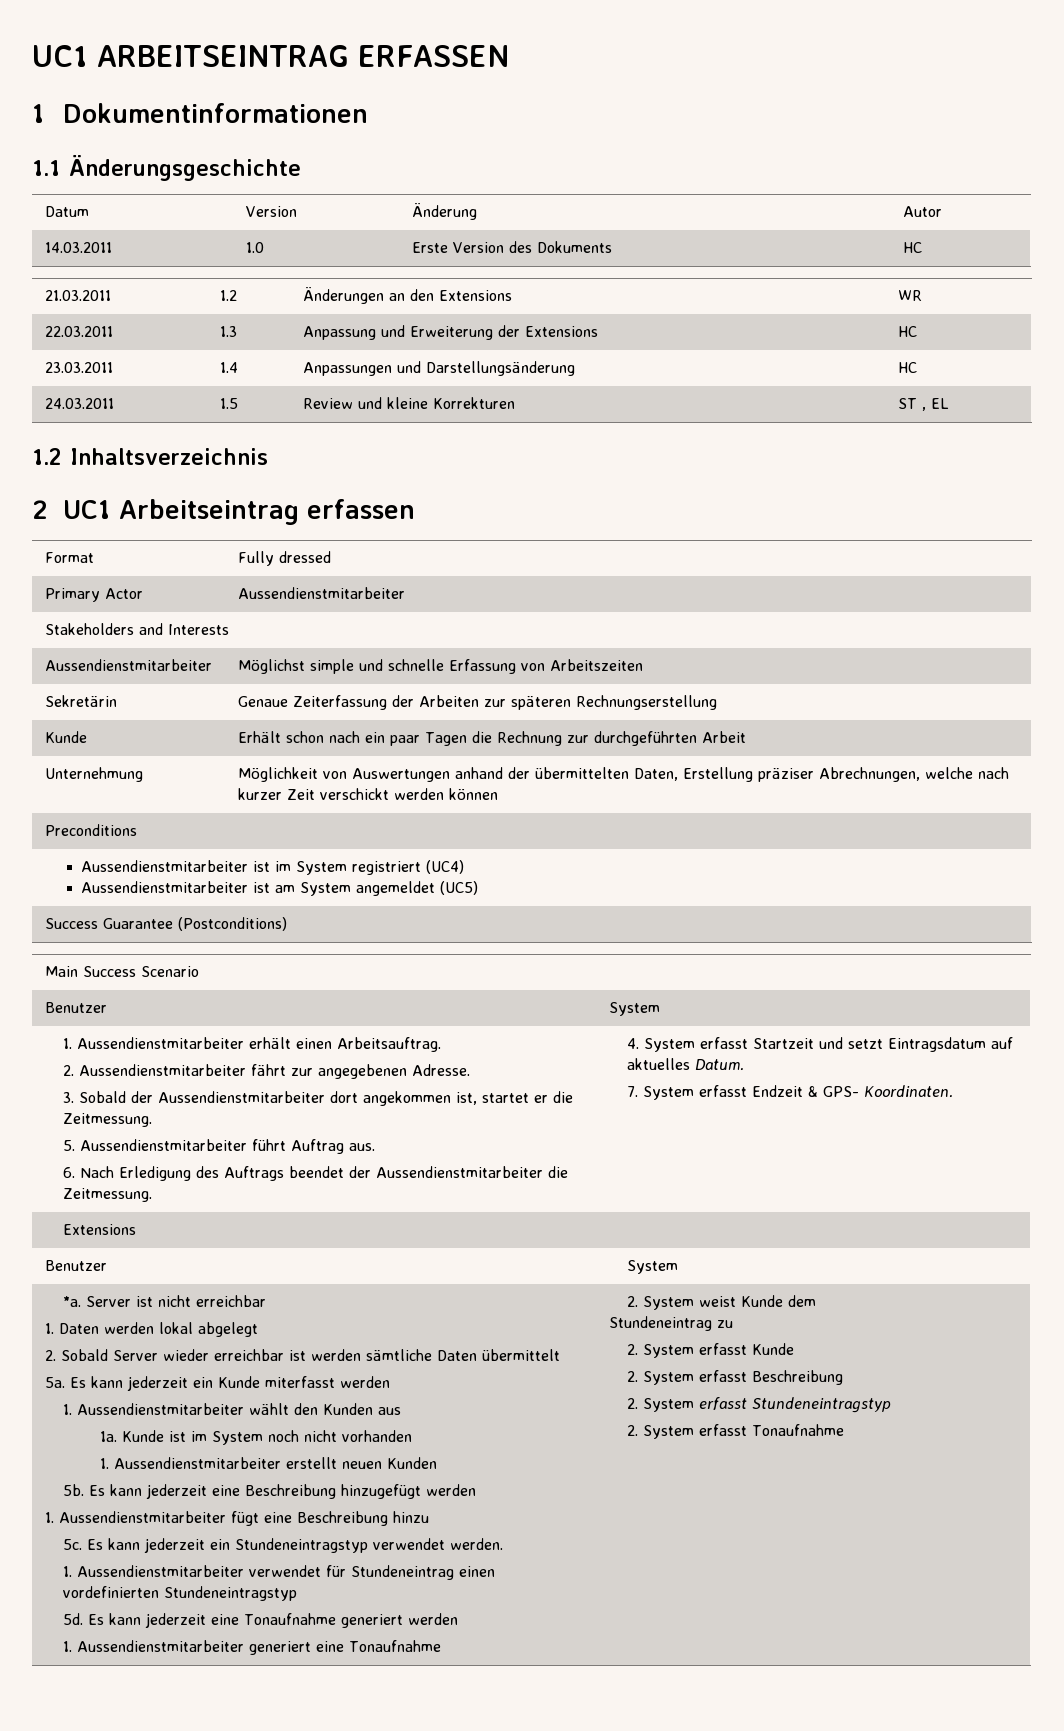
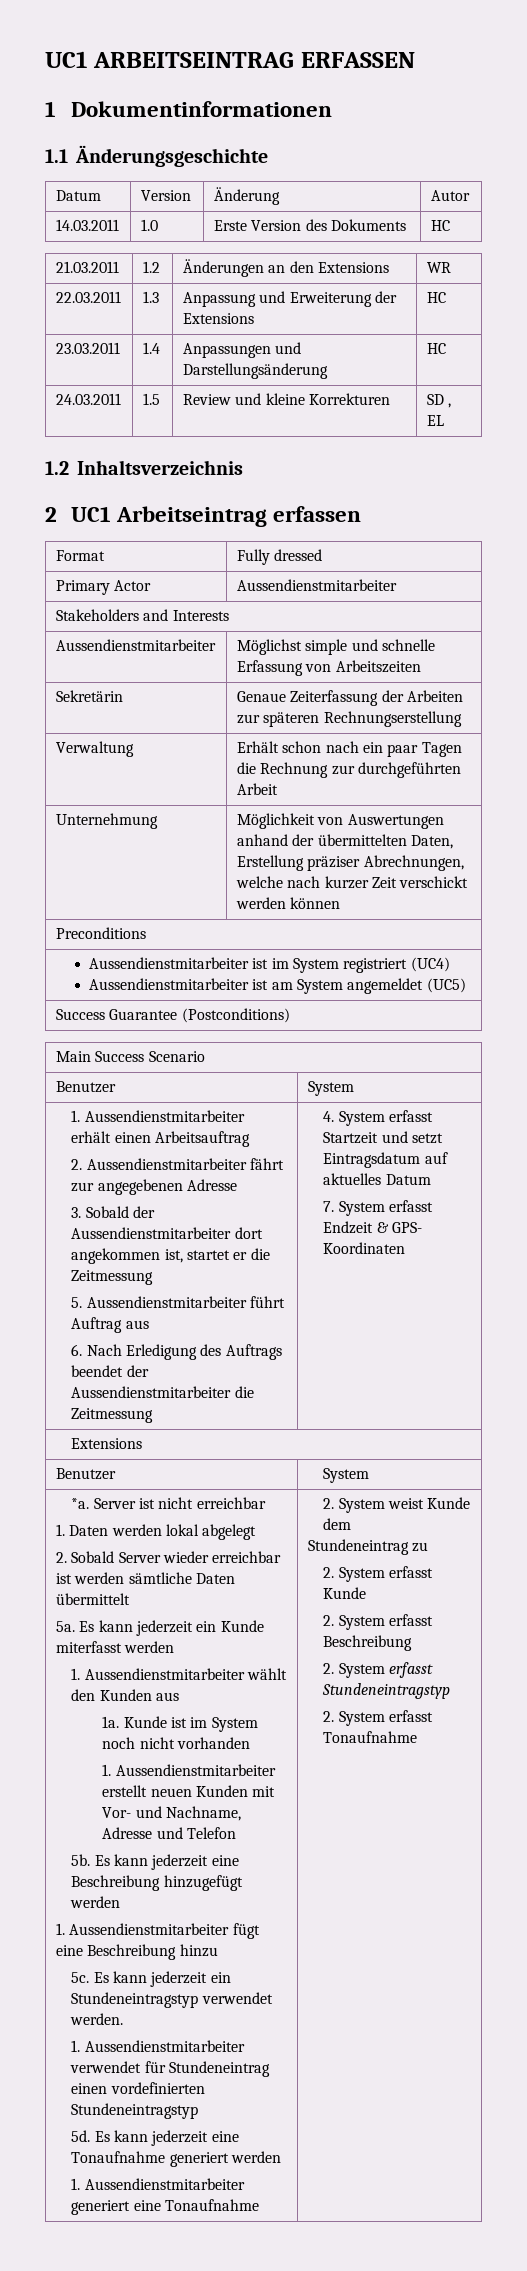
- 24.03.2011 | 1.5 | Review und kleine Korrekturen | ST , EL
+ 24.03.2011 | 1.5 | Review und kleine Korrekturen | SD , EL
- Kunde | Erhält schon nach ein paar Tagen die Rechnung zur durchgeführten Arbeit
+ Verwaltung | Erhält schon nach ein paar Tagen die Rechnung zur durchgeführten Arbeit
- 1. Aussendienstmitarbeiter erhält einen Arbeitsauftrag.
+ 1. Aussendienstmitarbeiter erhält einen Arbeitsauftrag
- 2. Aussendienstmitarbeiter fährt zur angegebenen Adresse.
+ 2. Aussendienstmitarbeiter fährt zur angegebenen Adresse
- 3. Sobald der Aussendienstmitarbeiter dort angekommen ist, startet er die Zeitmessung.
+ 3. Sobald der Aussendienstmitarbeiter dort angekommen ist, startet er die Zeitmessung
- 5. Aussendienstmitarbeiter führt Auftrag aus.
+ 5. Aussendienstmitarbeiter führt Auftrag aus
- 6. Nach Erledigung des Auftrags beendet der Aussendienstmitarbeiter die Zeitmessung.
+ 6. Nach Erledigung des Auftrags beendet der Aussendienstmitarbeiter die Zeitmessung
- 4. System erfasst Startzeit und setzt Eintragsdatum auf aktuelles Datum.
+ 4. System erfasst Startzeit und setzt Eintragsdatum auf aktuelles Datum
- 7. System erfasst Endzeit & GPS- Koordinaten.
+ 7. System erfasst Endzeit & GPS- Koordinaten
- 1. Aussendienstmitarbeiter erstellt neuen Kunden
+ 1. Aussendienstmitarbeiter erstellt neuen Kunden mit Vor- und Nachname, Adresse und Telefon

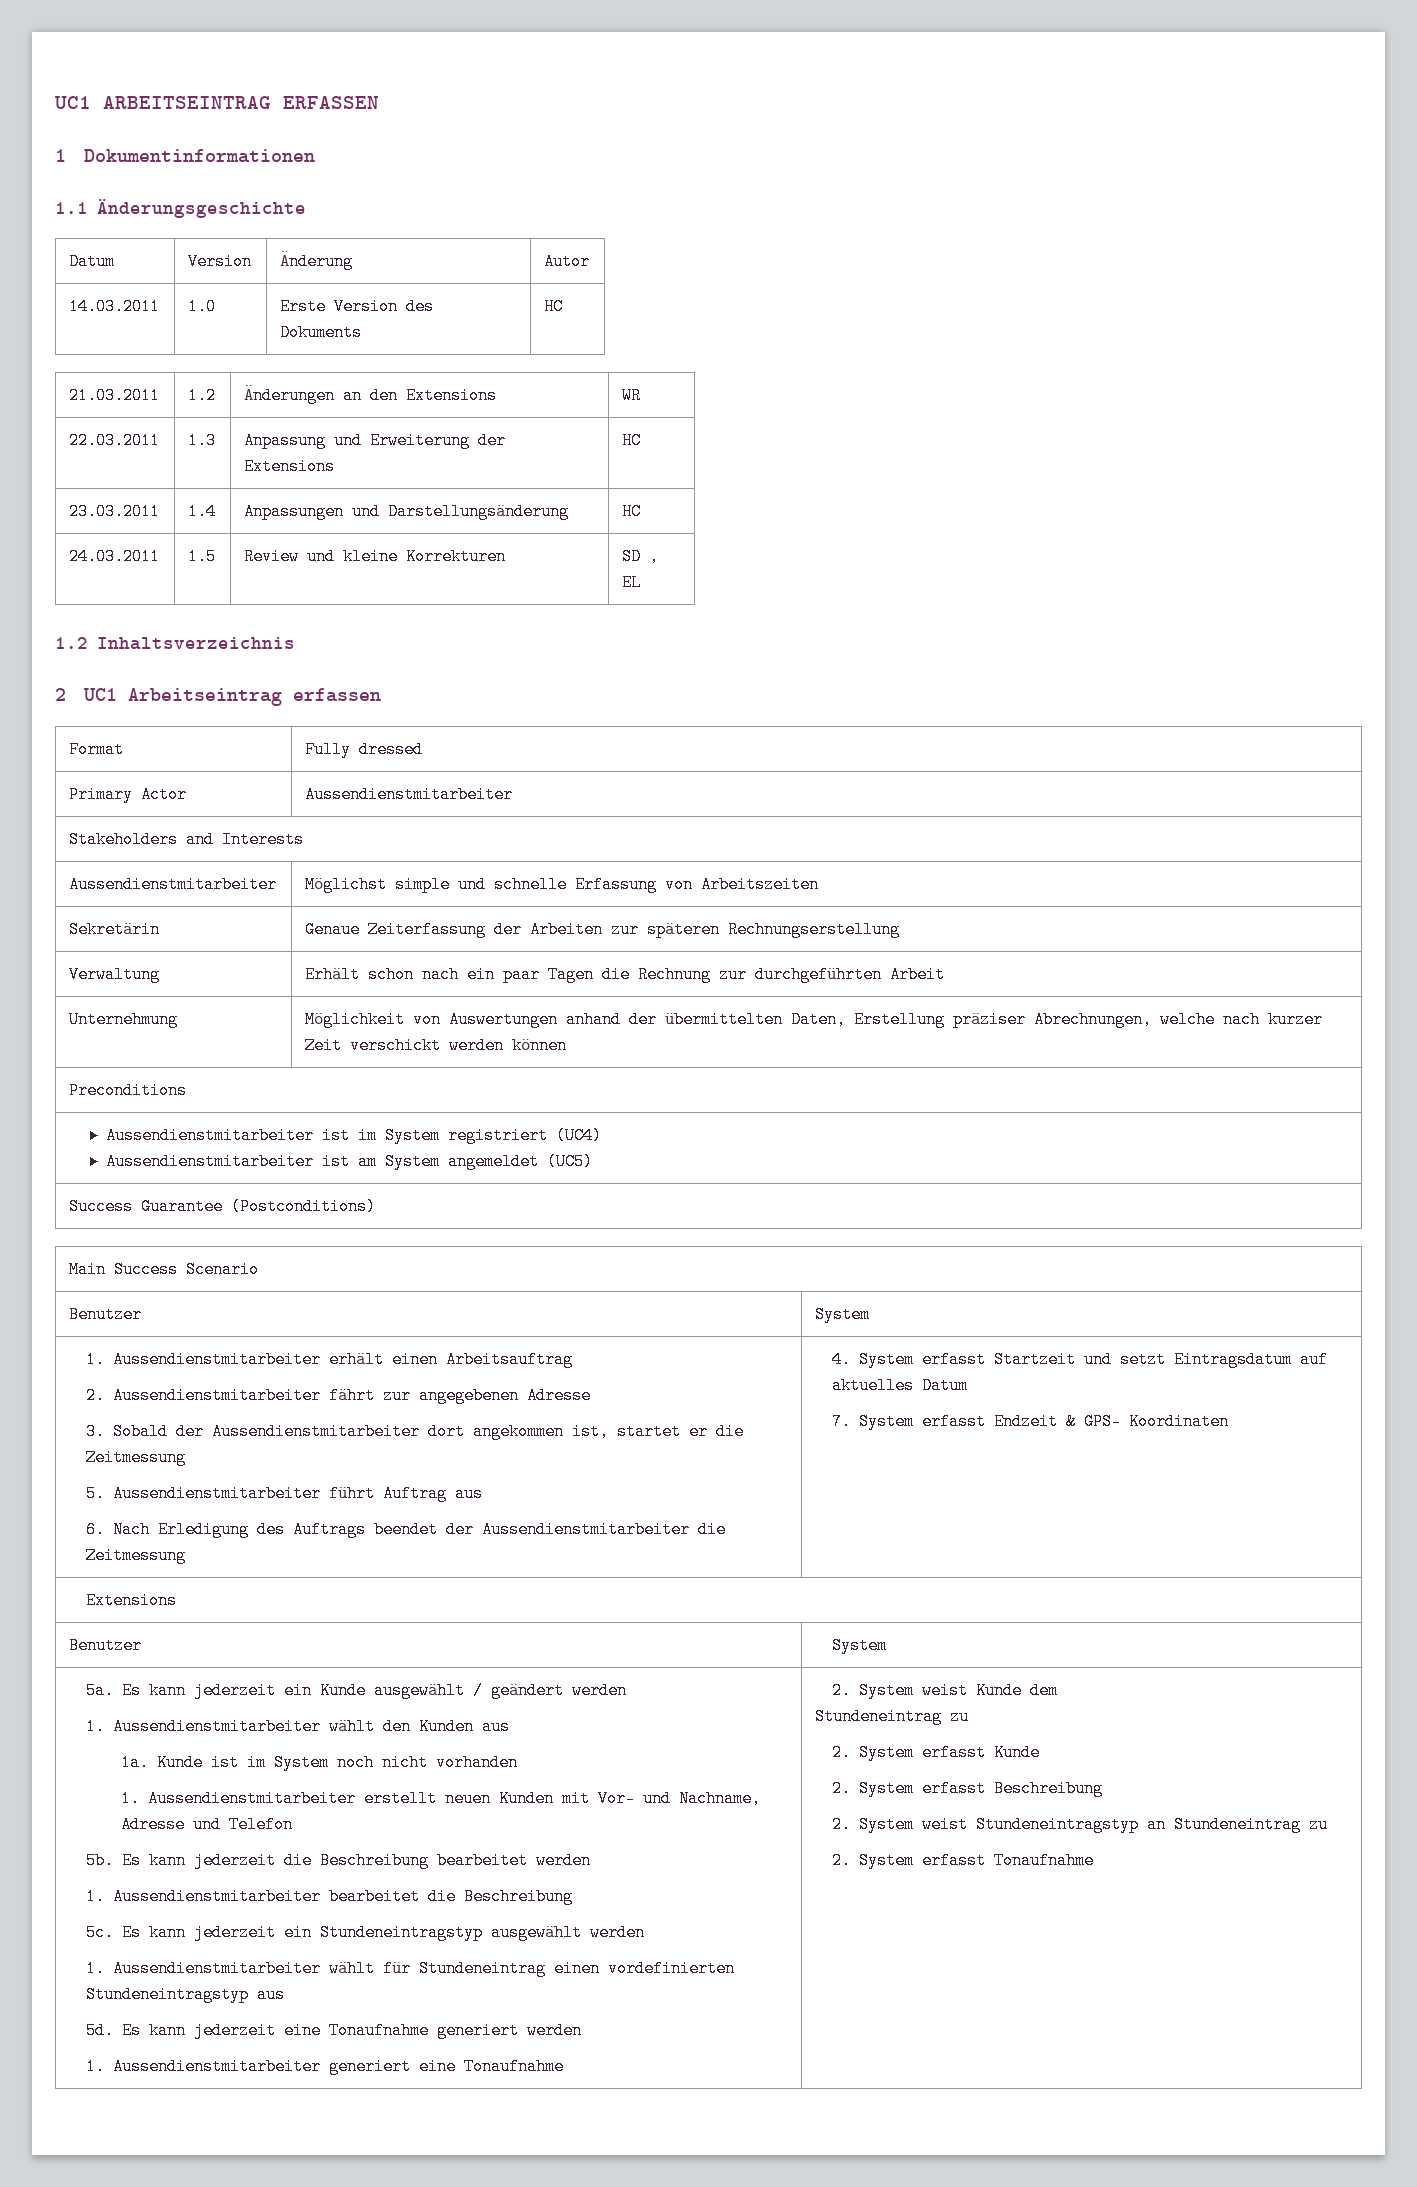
- *a. Server ist nicht erreichbar
- 1. Daten werden lokal abgelegt
- 2. Sobald Server wieder erreichbar ist werden sämtliche Daten übermittelt
- Es kann jederzeit ein Kunde miterfasst werden
+ Es kann jederzeit ein Kunde ausgewählt / geändert werden
- Es kann jederzeit eine Beschreibung hinzugefügt werden
- 1. Aussendienstmitarbeiter fügt eine Beschreibung hinzu
+ Es kann jederzeit die Beschreibung bearbeitet werden
+ 1. Aussendienstmitarbeiter bearbeitet die Beschreibung
- Es kann jederzeit ein Stundeneintragstyp verwendet werden.
- 1. Aussendienstmitarbeiter verwendet für Stundeneintrag einen vordefinierten Stundeneintragstyp
+ Es kann jederzeit ein Stundeneintragstyp ausgewählt werden
+ 1. Aussendienstmitarbeiter wählt für Stundeneintrag einen vordefinierten Stundeneintragstyp aus
- 2. System erfasst Stundeneintragstyp
+ 2. System weist Stundeneintragstyp an Stundeneintrag zu

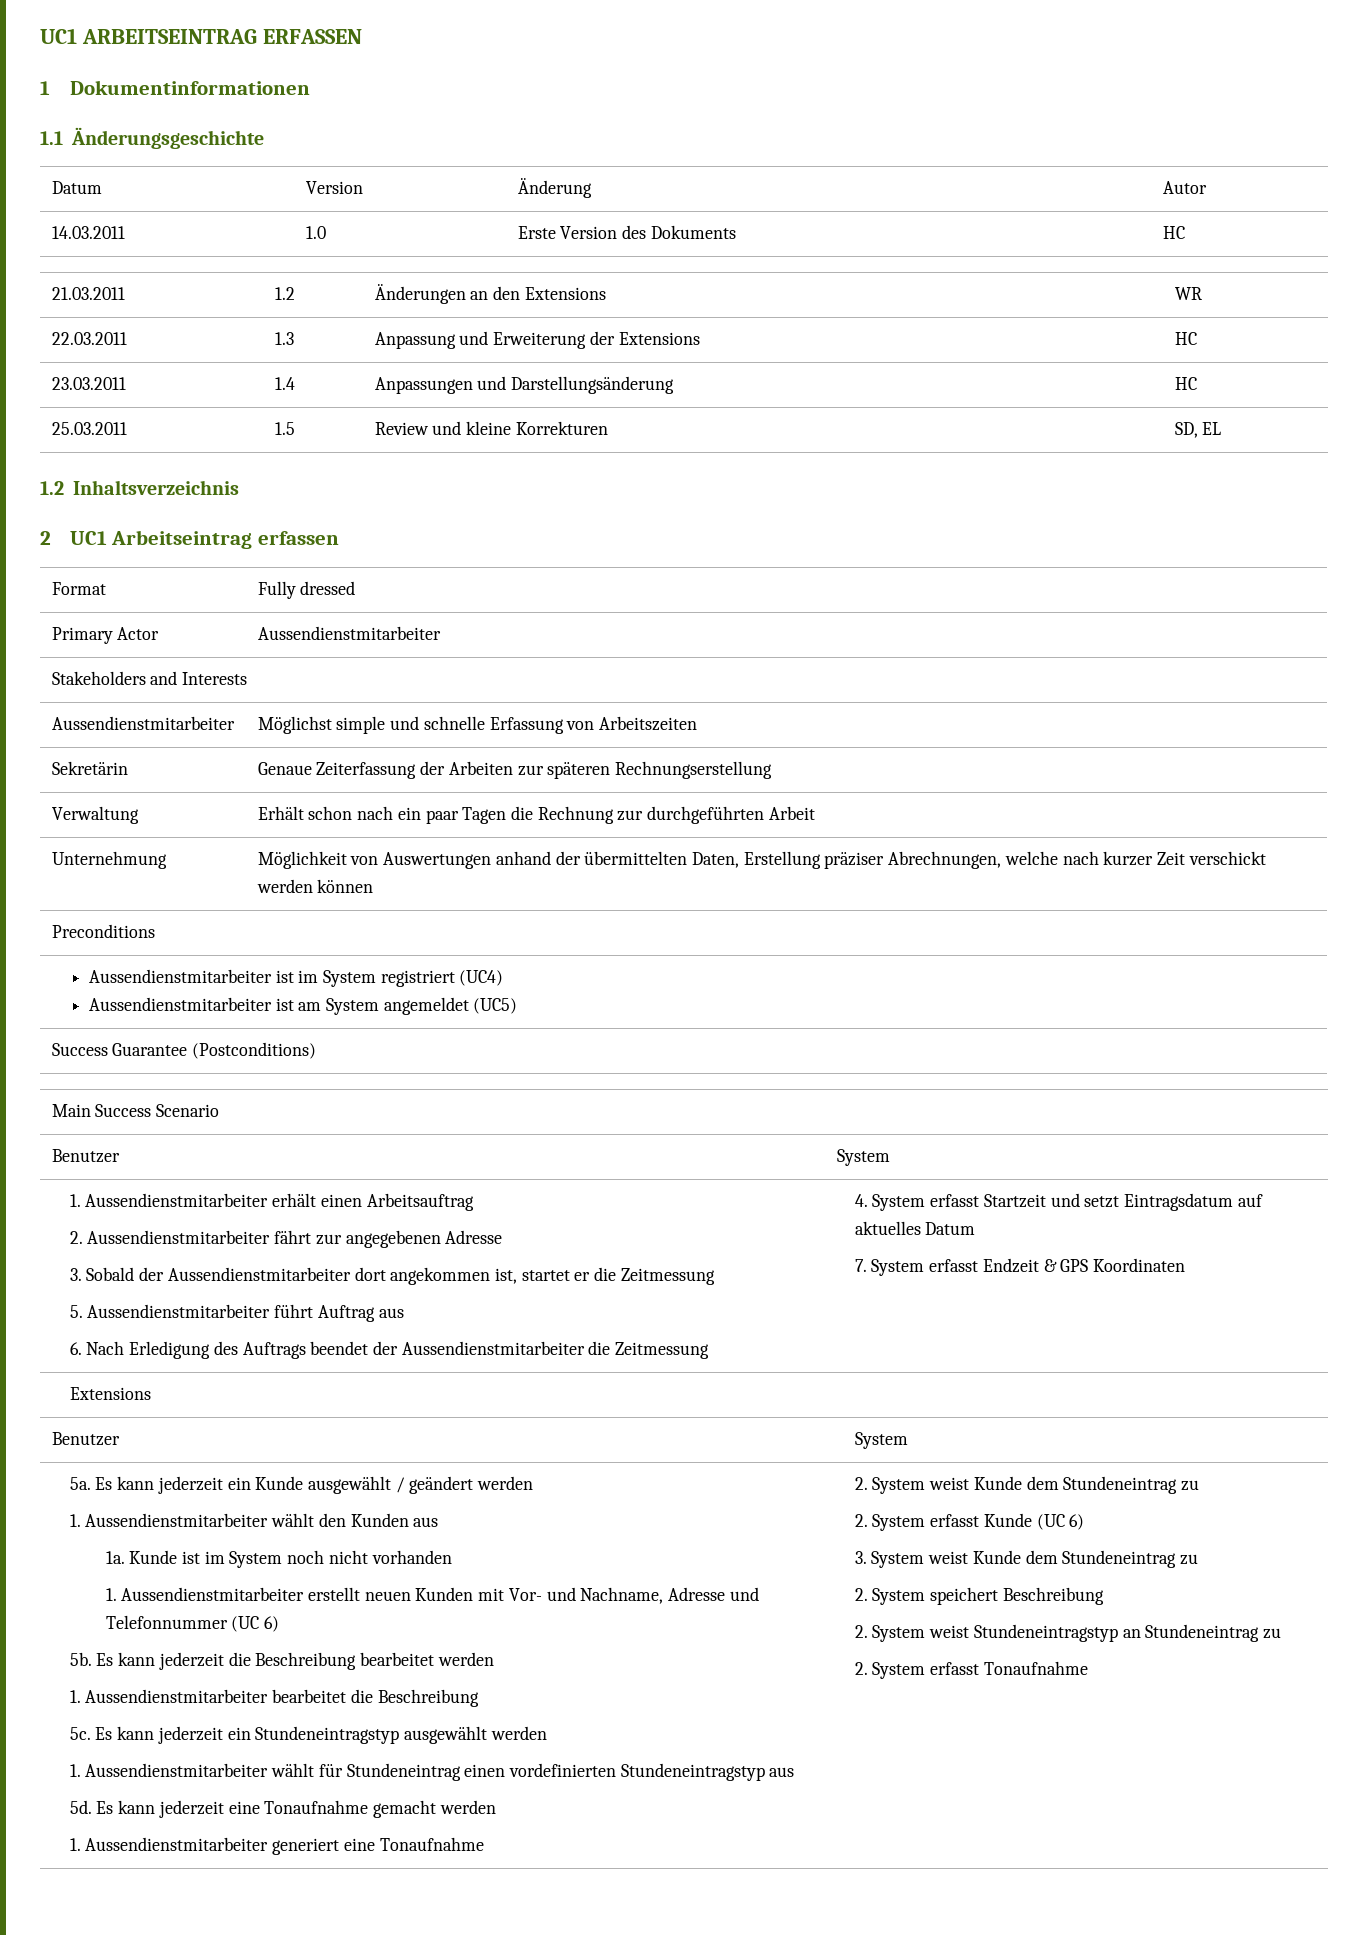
- 24.03.2011 | 1.5 | Review und kleine Korrekturen | SD , EL
+ 25.03.2011 | 1.5 | Review und kleine Korrekturen | SD, EL
- 7. System erfasst Endzeit & GPS- Koordinaten
+ 7. System erfasst Endzeit & GPS Koordinaten
- 1. Aussendienstmitarbeiter erstellt neuen Kunden mit Vor- und Nachname, Adresse und Telefon
+ 1. Aussendienstmitarbeiter erstellt neuen Kunden mit Vor- und Nachname, Adresse und Telefonnummer (UC 6)
- Es kann jederzeit eine Tonaufnahme generiert werden
+ Es kann jederzeit eine Tonaufnahme gemacht werden
- 2. System weist Kunde dem
- Stundeneintrag zu
+ 2. System weist Kunde dem Stundeneintrag zu
- 2. System erfasst Kunde
- 2. System erfasst Beschreibung
+ 2. System erfasst Kunde (UC 6)
+ 3. System weist Kunde dem Stundeneintrag zu
+ 2. System speichert Beschreibung

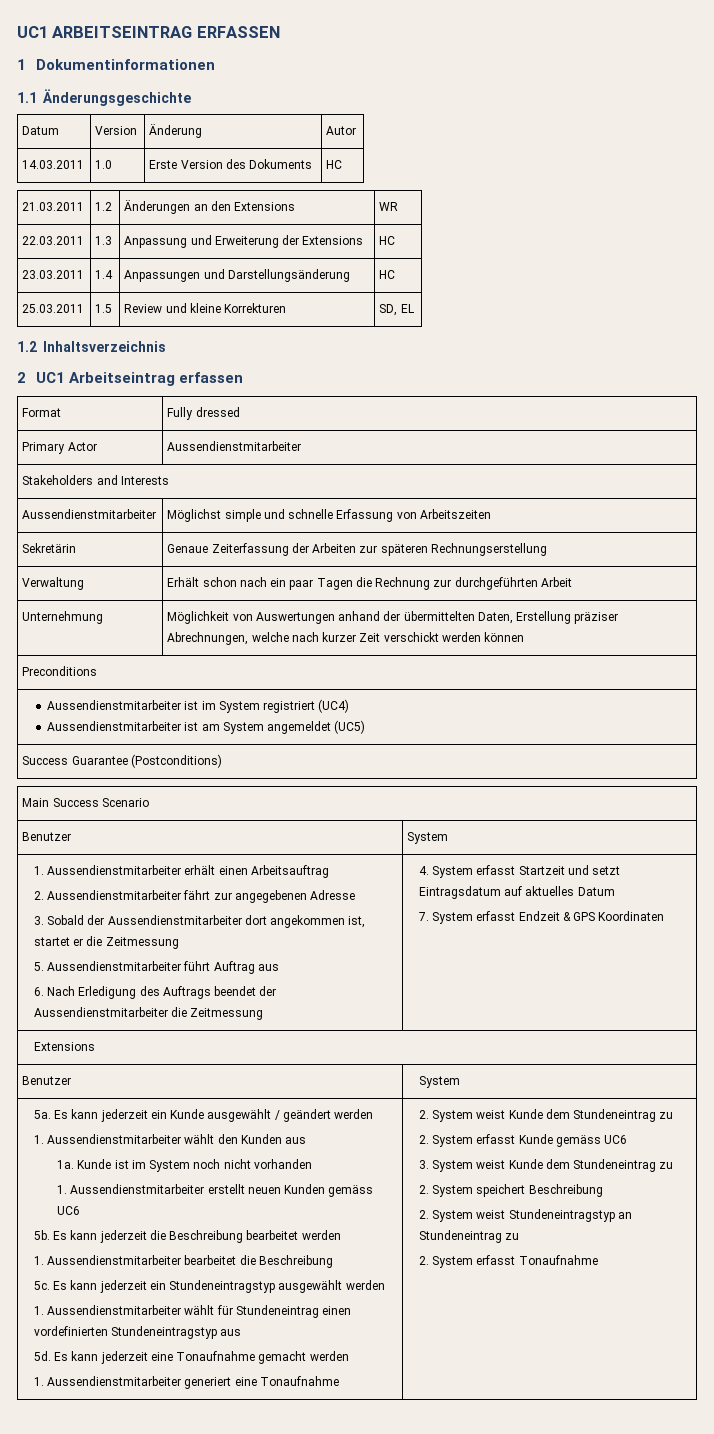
- 1. Aussendienstmitarbeiter erstellt neuen Kunden mit Vor- und Nachname, Adresse und Telefonnummer (UC 6)
+ 1. Aussendienstmitarbeiter erstellt neuen Kunden gemäss UC6
- 2. System erfasst Kunde (UC 6)
+ 2. System erfasst Kunde gemäss UC6

